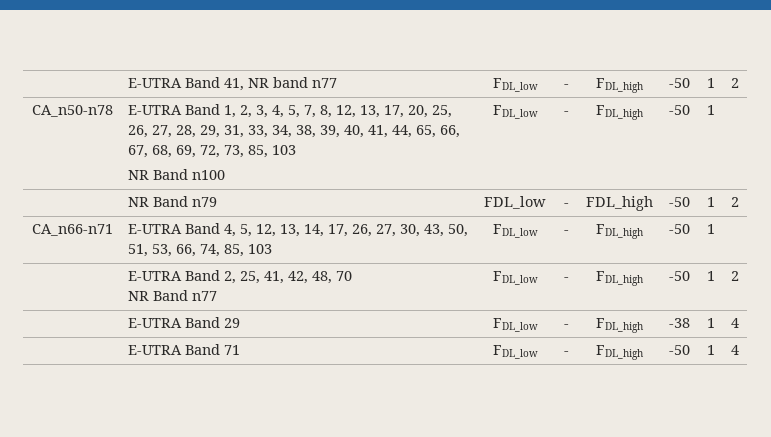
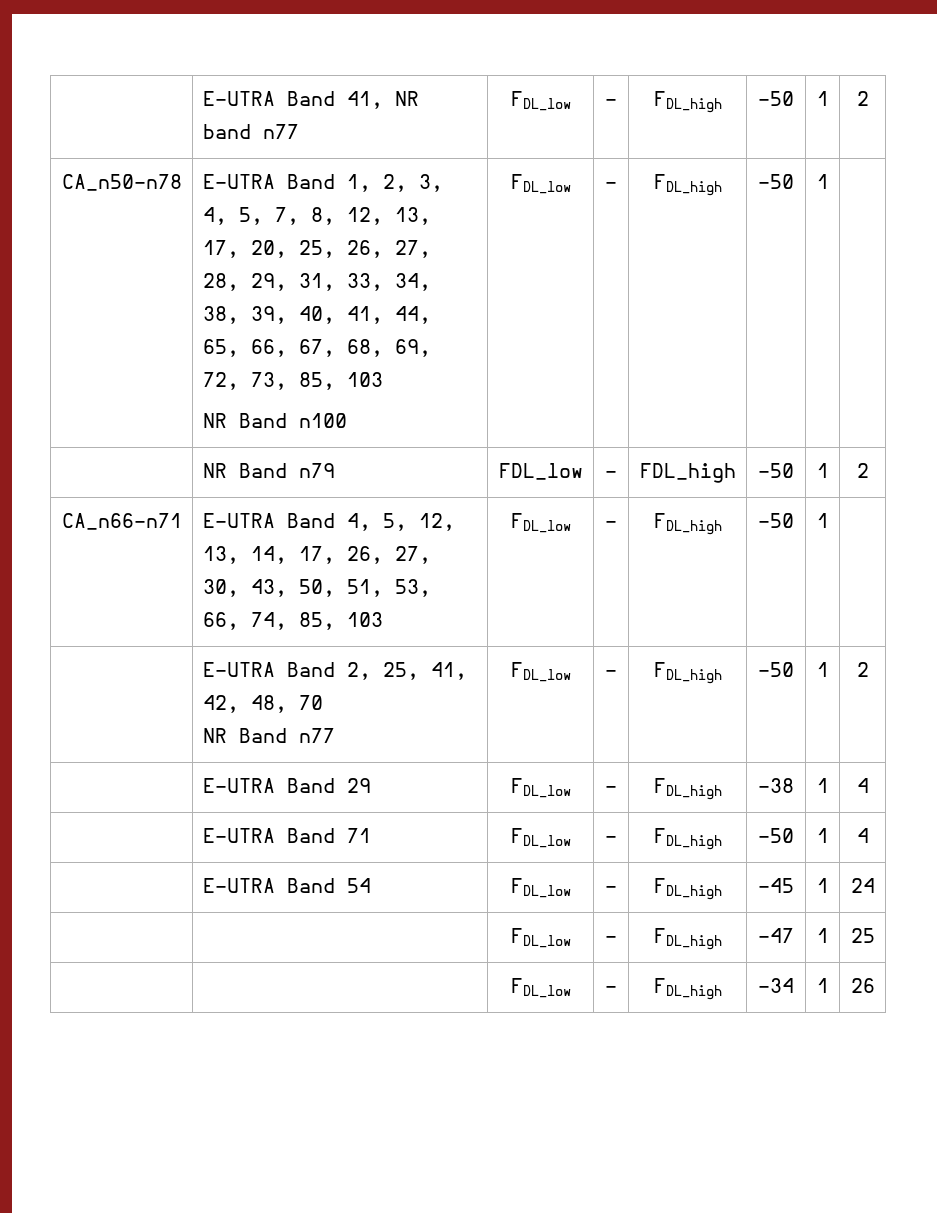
+ | E-UTRA Band 54 | FDL_low | - | FDL_high | -45 | 1 | 24
+ | | FDL_low | - | FDL_high | -47 | 1 | 25
+ | | FDL_low | - | FDL_high | -34 | 1 | 26

